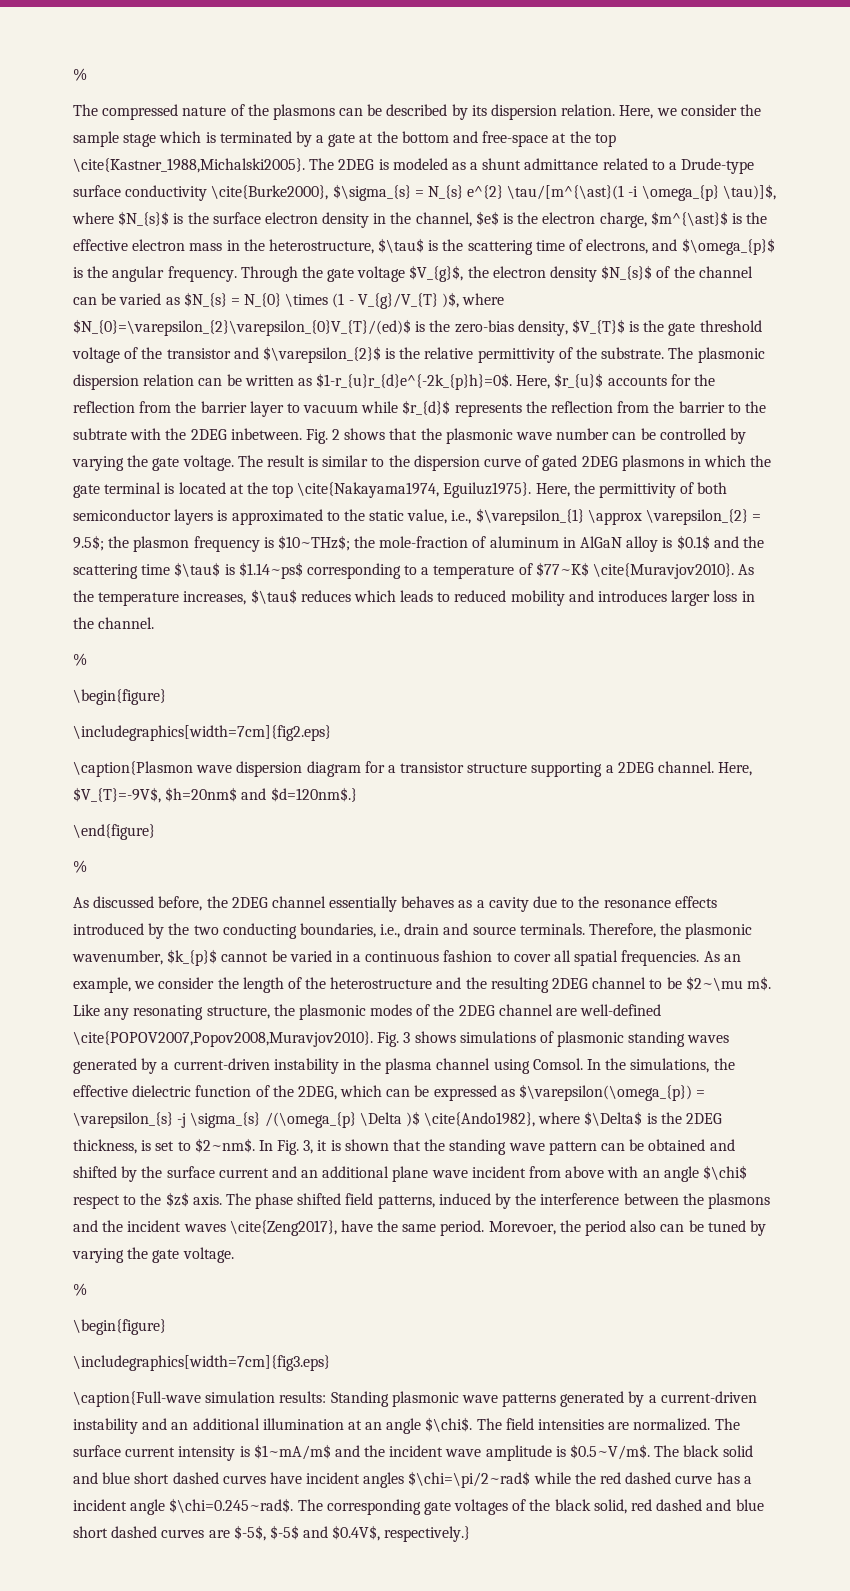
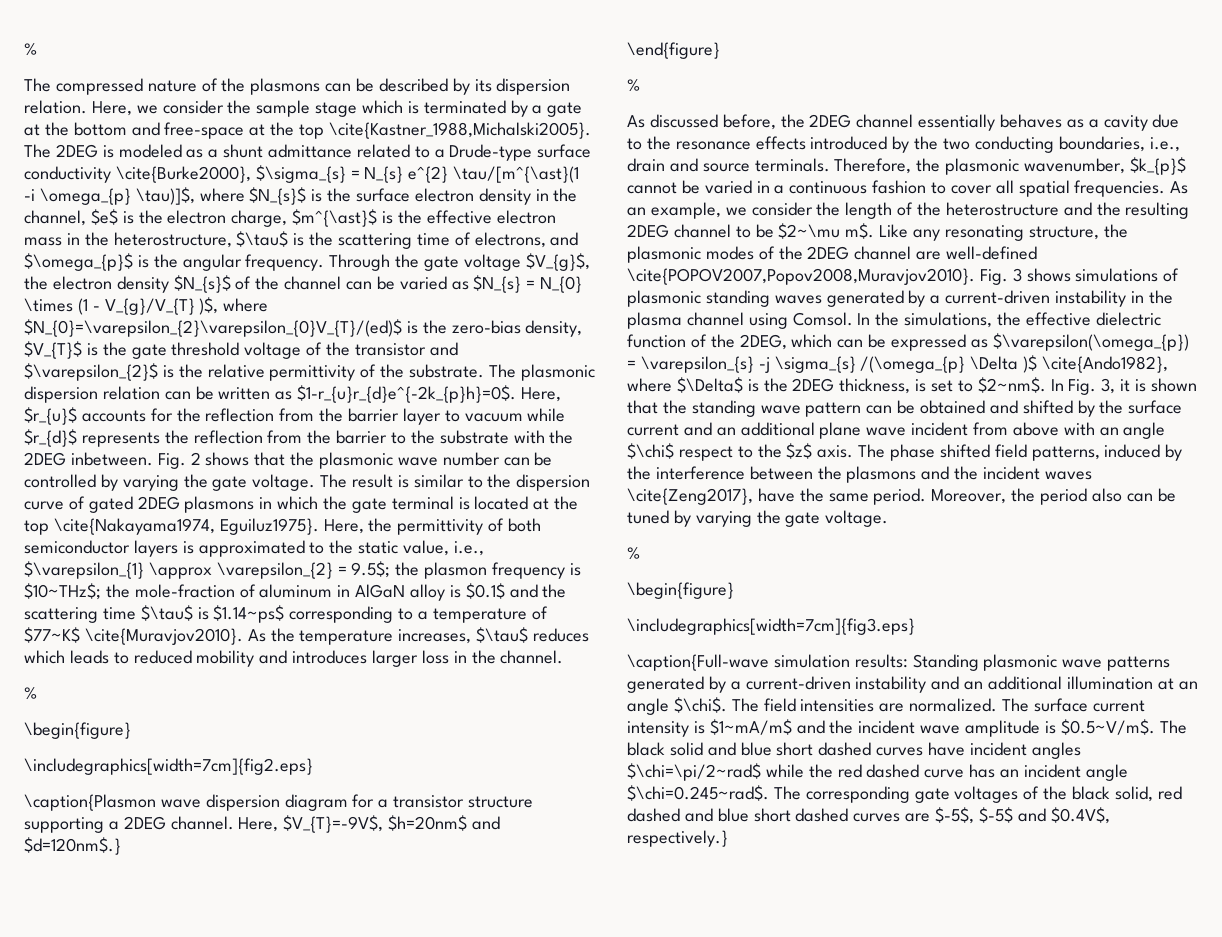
- Here, $r_{u}$ accounts for the reflection from the barrier layer to vacuum while $r_{d}$ represents the reflection from the barrier to the subtrate with the 2DEG inbetween.
+ Here, $r_{u}$ accounts for the reflection from the barrier layer to vacuum while $r_{d}$ represents the reflection from the barrier to the substrate with the 2DEG inbetween.
- Morevoer, the period also can be tuned by varying the gate voltage.
+ Moreover, the period also can be tuned by varying the gate voltage.
- The surface current intensity is $1~mA/m$ and the incident wave amplitude is $0.5~V/m$. The black solid and blue short dashed curves have incident angles $\chi=\pi/2~rad$ while the red dashed curve has a incident angle $\chi=0.245~rad$. The corresponding gate voltages of the black solid, red dashed and blue short dashed curves are $-5$, $-5$ and $0.4V$, respectively.}
+ The surface current intensity is $1~mA/m$ and the incident wave amplitude is $0.5~V/m$. The black solid and blue short dashed curves have incident angles $\chi=\pi/2~rad$ while the red dashed curve has an incident angle $\chi=0.245~rad$. The corresponding gate voltages of the black solid, red dashed and blue short dashed curves are $-5$, $-5$ and $0.4V$, respectively.}

